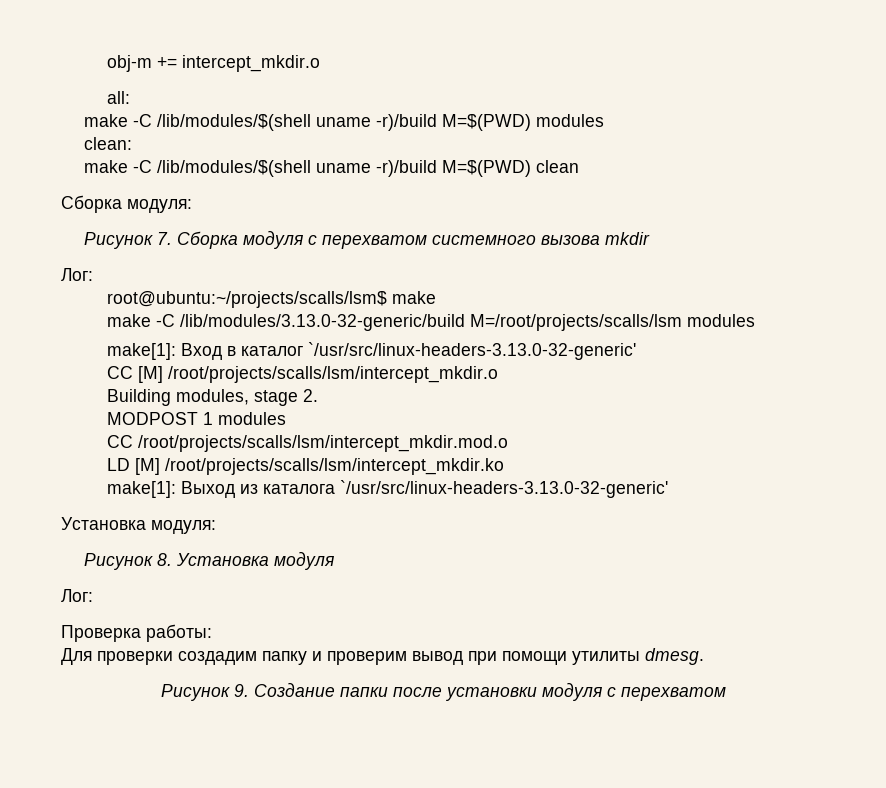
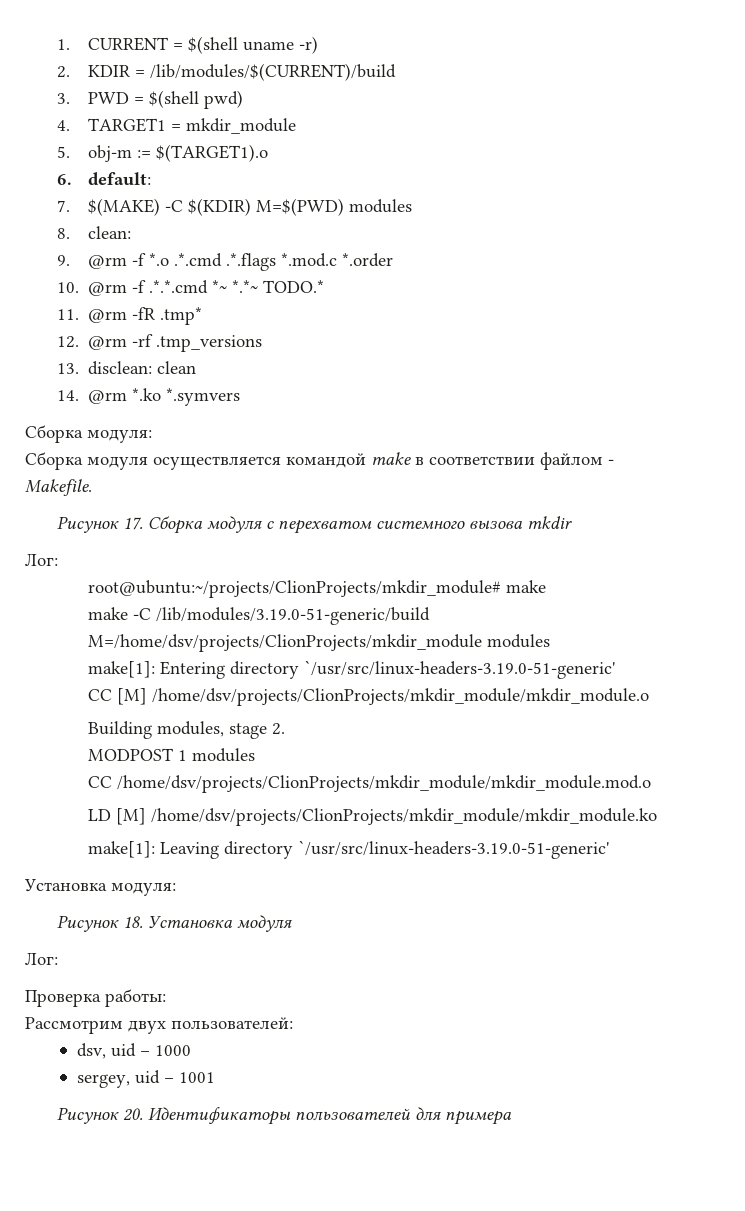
- obj-m += intercept_mkdir.o
- all:
- make -C /lib/modules/$(shell uname -r)/build M=$(PWD) modules
+ 1. CURRENT = $(shell uname -r)
+ 2. KDIR = /lib/modules/$(CURRENT)/build
+ 3. PWD = $(shell pwd)
+ 4. TARGET1 = mkdir_module
+ 5. obj-m := $(TARGET1).o
+ 6. default:
+ 7. $(MAKE) -C $(KDIR) M=$(PWD) modules
- clean:
+ 8. clean:
- make -C /lib/modules/$(shell uname -r)/build M=$(PWD) clean
+ 9. @rm -f *.o .*.cmd .*.flags *.mod.c *.order
+ 10. @rm -f .*.*.cmd *~ *.*~ TODO.*
+ 11. @rm -fR .tmp*
+ 12. @rm -rf .tmp_versions
+ 13. disclean: clean
+ 14. @rm *.ko *.symvers
  Сборка модуля:
- Рисунок 7. Сборка модуля с перехватом системного вызова mkdir
+ Сборка модуля осуществляется командой make в соответствии файлом - Makefile.
+ Рисунок 17. Сборка модуля с перехватом системного вызова mkdir
- root@ubuntu:~/projects/scalls/lsm$ make
+ root@ubuntu:~/projects/ClionProjects/mkdir_module# make
- make -C /lib/modules/3.13.0-32-generic/build M=/root/projects/scalls/lsm modules
+ make -C /lib/modules/3.19.0-51-generic/build M=/home/dsv/projects/ClionProjects/mkdir_module modules
- make[1]: Вход в каталог `/usr/src/linux-headers-3.13.0-32-generic'
+ make[1]: Entering directory `/usr/src/linux-headers-3.19.0-51-generic'
- CC [M] /root/projects/scalls/lsm/intercept_mkdir.o
+ CC [M] /home/dsv/projects/ClionProjects/mkdir_module/mkdir_module.o
- CC /root/projects/scalls/lsm/intercept_mkdir.mod.o
+ CC /home/dsv/projects/ClionProjects/mkdir_module/mkdir_module.mod.o
- LD [M] /root/projects/scalls/lsm/intercept_mkdir.ko
- make[1]: Выход из каталога `/usr/src/linux-headers-3.13.0-32-generic'
+ LD [M] /home/dsv/projects/ClionProjects/mkdir_module/mkdir_module.ko
+ make[1]: Leaving directory `/usr/src/linux-headers-3.19.0-51-generic'
- Рисунок 8. Установка модуля
+ Рисунок 18. Установка модуля
- Для проверки создадим папку и проверим вывод при помощи утилиты dmesg.
- Рисунок 9. Создание папки после установки модуля с перехватом
+ Рассмотрим двух пользователей:
+ dsv, uid – 1000
+ sergey, uid – 1001
+ Рисунок 20. Идентификаторы пользователей для примера

